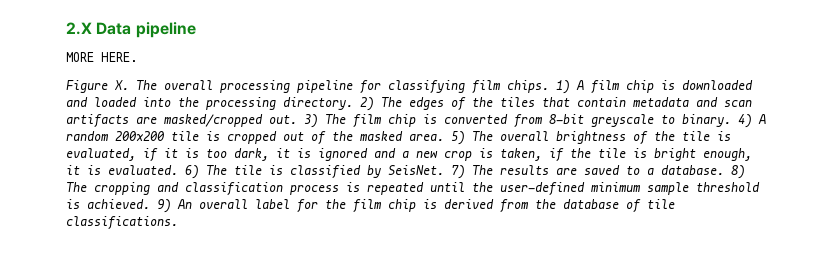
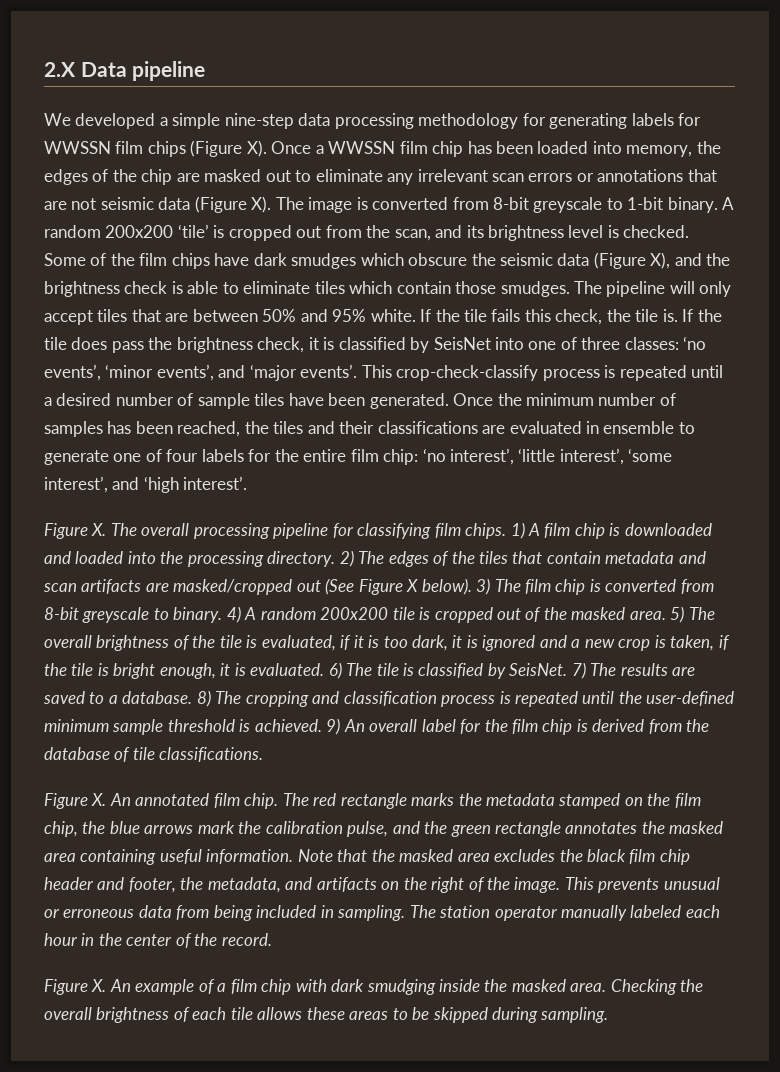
- MORE HERE.
+ We developed a simple nine-step data processing methodology for generating labels for WWSSN film chips (Figure X). Once a WWSSN film chip has been loaded into memory, the edges of the chip are masked out to eliminate any irrelevant scan errors or annotations that are not seismic data (Figure X). The image is converted from 8-bit greyscale to 1-bit binary. A random 200x200 ‘tile’ is cropped out from the scan, and its brightness level is checked. Some of the film chips have dark smudges which obscure the seismic data (Figure X), and the brightness check is able to eliminate tiles which contain those smudges. The pipeline will only accept tiles that are between 50% and 95% white. If the tile fails this check, the tile is. If the tile does pass the brightness check, it is classified by SeisNet into one of three classes: ‘no events’, ‘minor events’, and ‘major events’. This crop-check-classify process is repeated until a desired number of sample tiles have been generated. Once the minimum number of samples has been reached, the tiles and their classifications are evaluated in ensemble to generate one of four labels for the entire film chip: ‘no interest’, ‘little interest’, ‘some interest’, and ‘high interest’.
- 2) The edges of the tiles that contain metadata and scan artifacts are masked/cropped out.
+ 2) The edges of the tiles that contain metadata and scan artifacts are masked/cropped out (See Figure X below).
+ Figure X. An annotated film chip. The red rectangle marks the metadata stamped on the film chip, the blue arrows mark the calibration pulse, and the green rectangle annotates the masked area containing useful information. Note that the masked area excludes the black film chip header and footer, the metadata, and artifacts on the right of the image. This prevents unusual or erroneous data from being included in sampling. The station operator manually labeled each hour in the center of the record.
+ Figure X. An example of a film chip with dark smudging inside the masked area. Checking the overall brightness of each tile allows these areas to be skipped during sampling.

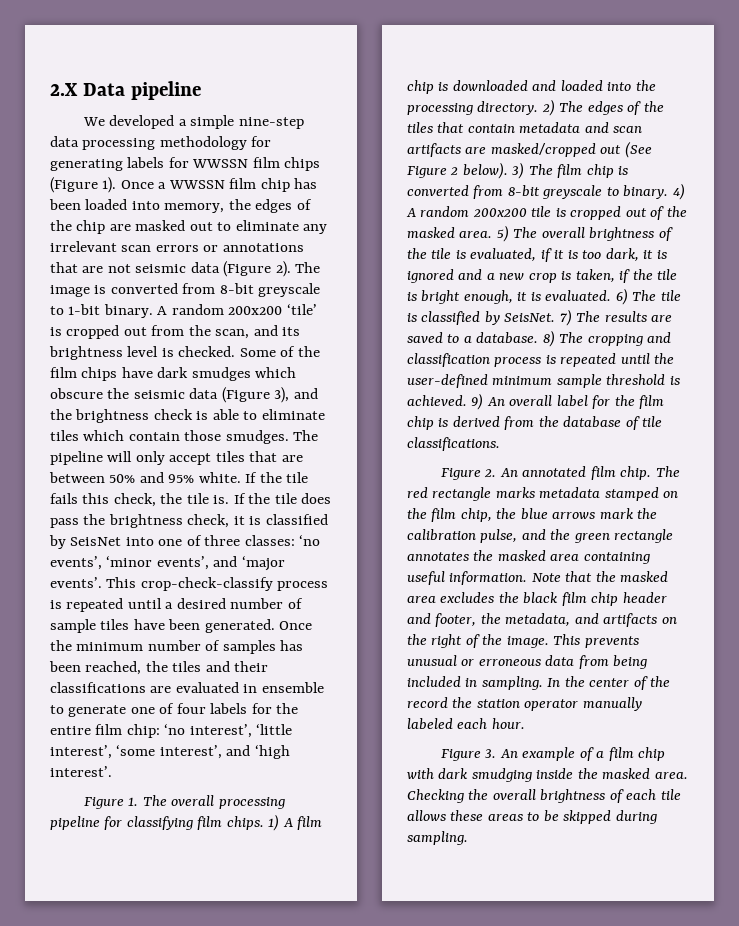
- We developed a simple nine-step data processing methodology for generating labels for WWSSN film chips (Figure X). Once a WWSSN film chip has been loaded into memory, the edges of the chip are masked out to eliminate any irrelevant scan errors or annotations that are not seismic data (Figure X). The image is converted from 8-bit greyscale to 1-bit binary.
+ We developed a simple nine-step data processing methodology for generating labels for WWSSN film chips (Figure 1). Once a WWSSN film chip has been loaded into memory, the edges of the chip are masked out to eliminate any irrelevant scan errors or annotations that are not seismic data (Figure 2). The image is converted from 8-bit greyscale to 1-bit binary.
- Some of the film chips have dark smudges which obscure the seismic data (Figure X), and the brightness check is able to eliminate tiles which contain those smudges.
+ Some of the film chips have dark smudges which obscure the seismic data (Figure 3), and the brightness check is able to eliminate tiles which contain those smudges.
- Figure X. The overall processing pipeline for classifying film chips.
+ Figure 1. The overall processing pipeline for classifying film chips.
- 2) The edges of the tiles that contain metadata and scan artifacts are masked/cropped out (See Figure X below).
+ 2) The edges of the tiles that contain metadata and scan artifacts are masked/cropped out (See Figure 2 below).
- Figure X. An annotated film chip.
+ Figure 2. An annotated film chip.
- The red rectangle marks the metadata stamped on the film chip, the blue arrows mark the calibration pulse, and the green rectangle annotates the masked area containing useful information.
+ The red rectangle marks metadata stamped on the film chip, the blue arrows mark the calibration pulse, and the green rectangle annotates the masked area containing useful information.
- The station operator manually labeled each hour in the center of the record.
- Figure X. An example of a film chip with dark smudging inside the masked area.
+ In the center of the record the station operator manually labeled each hour.
+ Figure 3. An example of a film chip with dark smudging inside the masked area.

